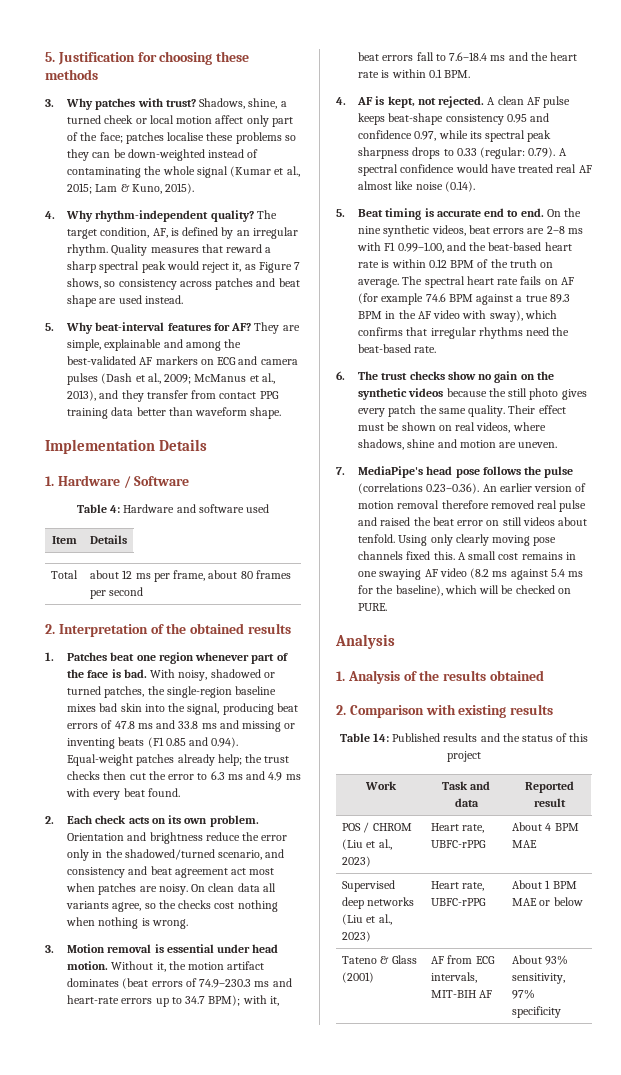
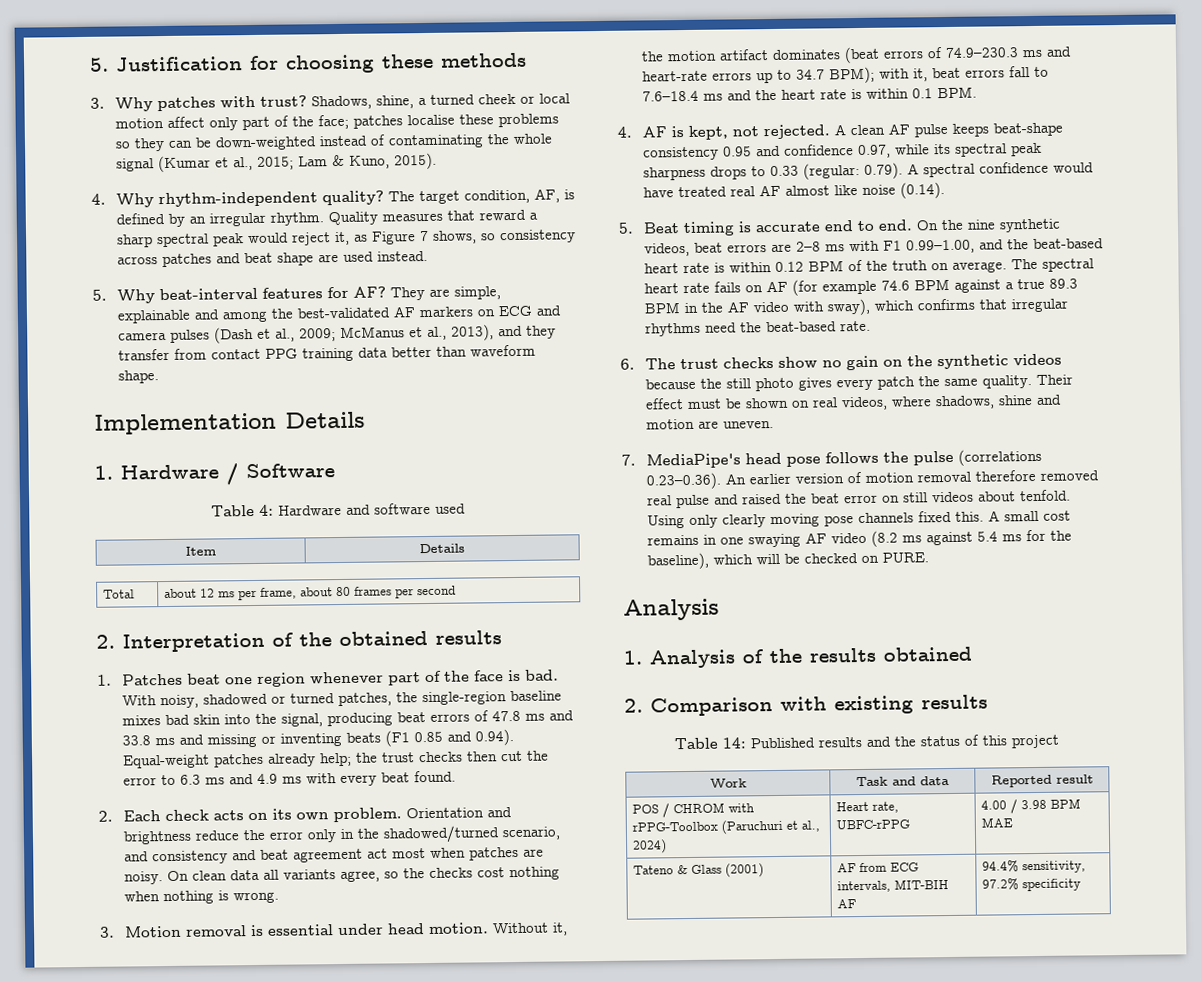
- POS / CHROM (Liu et al., 2023) | Heart rate, UBFC-rPPG | About 4 BPM MAE
- Supervised deep networks (Liu et al., 2023) | Heart rate, UBFC-rPPG | About 1 BPM MAE or below
+ POS / CHROM with rPPG-Toolbox (Paruchuri et al., 2024) | Heart rate, UBFC-rPPG | 4.00 / 3.98 BPM MAE
- Tateno & Glass (2001) | AF from ECG intervals, MIT-BIH AF | About 93% sensitivity, 97% specificity
+ Tateno & Glass (2001) | AF from ECG intervals, MIT-BIH AF | 94.4% sensitivity, 97.2% specificity

